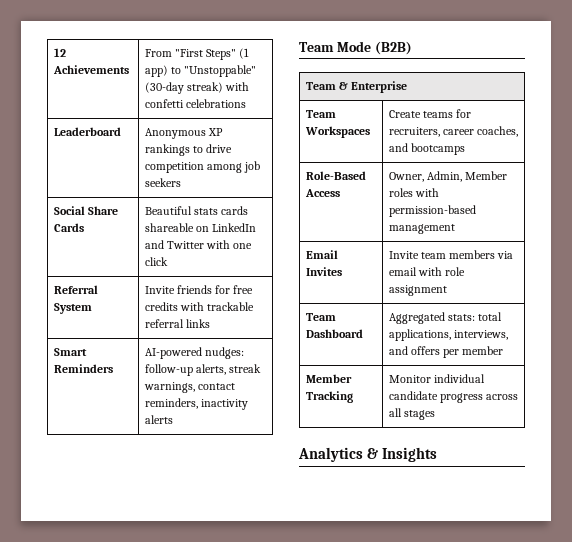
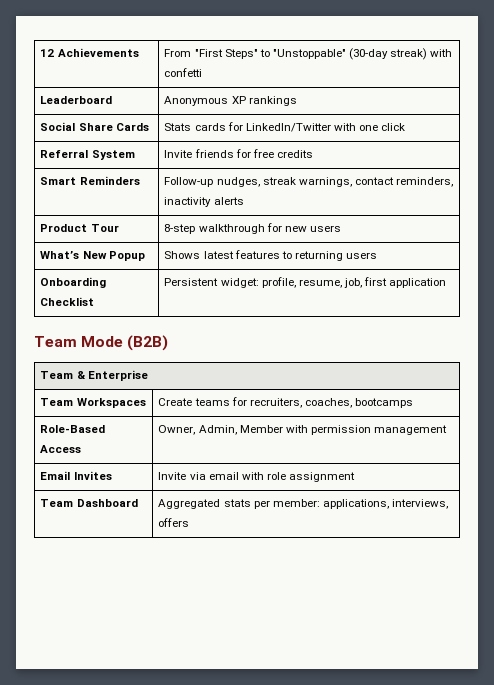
- 12 Achievements | From "First Steps" (1 app) to "Unstoppable" (30-day streak) with confetti celebrations
+ 12 Achievements | From "First Steps" to "Unstoppable" (30-day streak) with confetti
- Leaderboard | Anonymous XP rankings to drive competition among job seekers
- Social Share Cards | Beautiful stats cards shareable on LinkedIn and Twitter with one click
+ Leaderboard | Anonymous XP rankings
+ Social Share Cards | Stats cards for LinkedIn/Twitter with one click
- Referral System | Invite friends for free credits with trackable referral links
- Smart Reminders | AI-powered nudges: follow-up alerts, streak warnings, contact reminders, inactivity alerts
+ Referral System | Invite friends for free credits
+ Smart Reminders | Follow-up nudges, streak warnings, contact reminders, inactivity alerts
+ Product Tour | 8-step walkthrough for new users
+ What’s New Popup | Shows latest features to returning users
+ Onboarding Checklist | Persistent widget: profile, resume, job, first application
- Team Workspaces | Create teams for recruiters, career coaches, and bootcamps
+ Team Workspaces | Create teams for recruiters, coaches, bootcamps
- Role-Based Access | Owner, Admin, Member roles with permission-based management
+ Role-Based Access | Owner, Admin, Member with permission management
- Email Invites | Invite team members via email with role assignment
+ Email Invites | Invite via email with role assignment
- Team Dashboard | Aggregated stats: total applications, interviews, and offers per member
- Member Tracking | Monitor individual candidate progress across all stages
- Analytics & Insights
+ Team Dashboard | Aggregated stats per member: applications, interviews, offers

